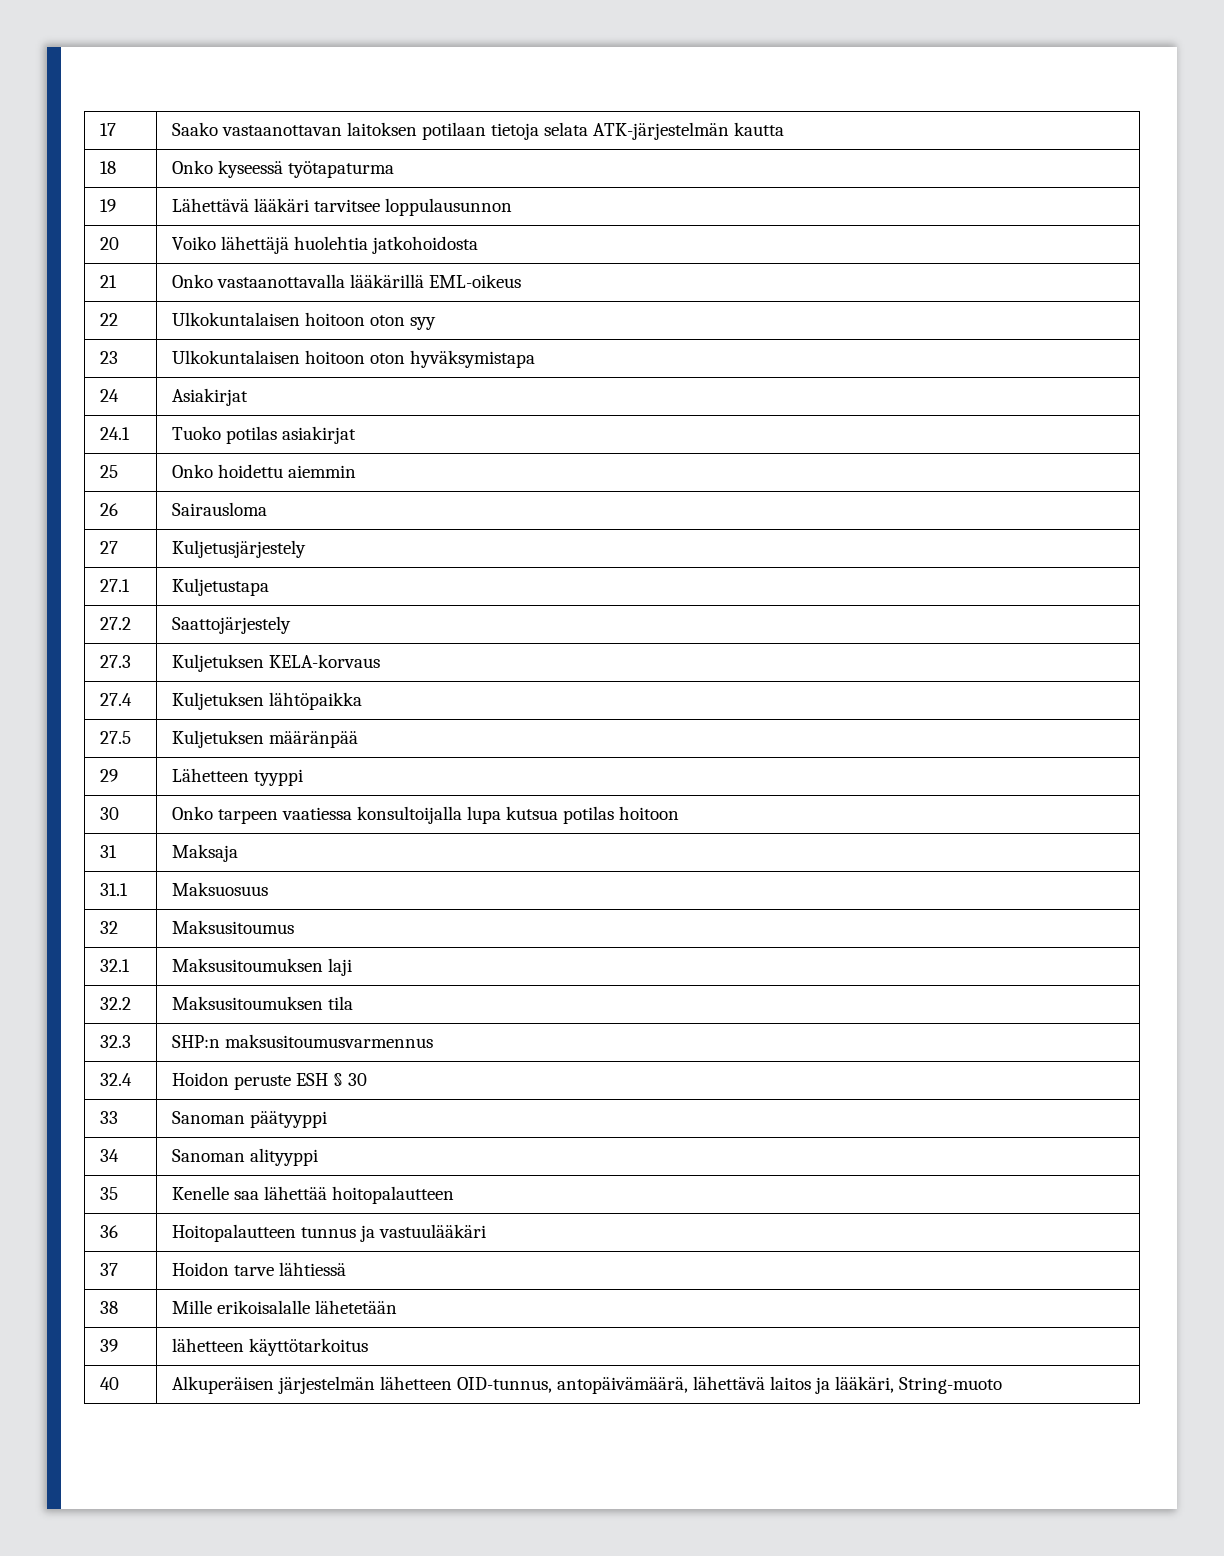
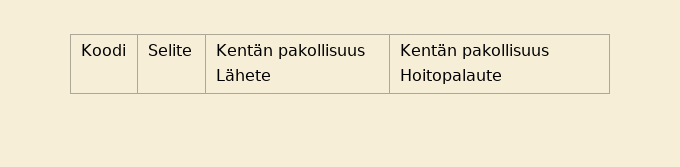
- 17 | Saako vastaanottavan laitoksen potilaan tietoja selata ATK-järjestelmän kautta
- 18 | Onko kyseessä työtapaturma
- 19 | Lähettävä lääkäri tarvitsee loppulausunnon
- 20 | Voiko lähettäjä huolehtia jatkohoidosta
- 21 | Onko vastaanottavalla lääkärillä EML-oikeus
- 22 | Ulkokuntalaisen hoitoon oton syy
- 23 | Ulkokuntalaisen hoitoon oton hyväksymistapa
- 24 | Asiakirjat
- 24.1 | Tuoko potilas asiakirjat
- 25 | Onko hoidettu aiemmin
- 26 | Sairausloma
- 27 | Kuljetusjärjestely
- 27.1 | Kuljetustapa
- 27.2 | Saattojärjestely
- 27.3 | Kuljetuksen KELA-korvaus
- 27.4 | Kuljetuksen lähtöpaikka
- 27.5 | Kuljetuksen määränpää
- 29 | Lähetteen tyyppi
- 30 | Onko tarpeen vaatiessa konsultoijalla lupa kutsua potilas hoitoon
- 31 | Maksaja
- 31.1 | Maksuosuus
- 32 | Maksusitoumus
- 32.1 | Maksusitoumuksen laji
- 32.2 | Maksusitoumuksen tila
- 32.3 | SHP:n maksusitoumusvarmennus
- 32.4 | Hoidon peruste ESH § 30
- 33 | Sanoman päätyyppi
- 34 | Sanoman alityyppi
- 35 | Kenelle saa lähettää hoitopalautteen
- 36 | Hoitopalautteen tunnus ja vastuulääkäri
- 37 | Hoidon tarve lähtiessä
- 38 | Mille erikoisalalle lähetetään
- 39 | lähetteen käyttötarkoitus
- 40 | Alkuperäisen järjestelmän lähetteen OID-tunnus, antopäivämäärä, lähettävä laitos ja lääkäri, String-muoto
+ Koodi | Selite | Kentän pakollisuus Lähete | Kentän pakollisuus Hoitopalaute

